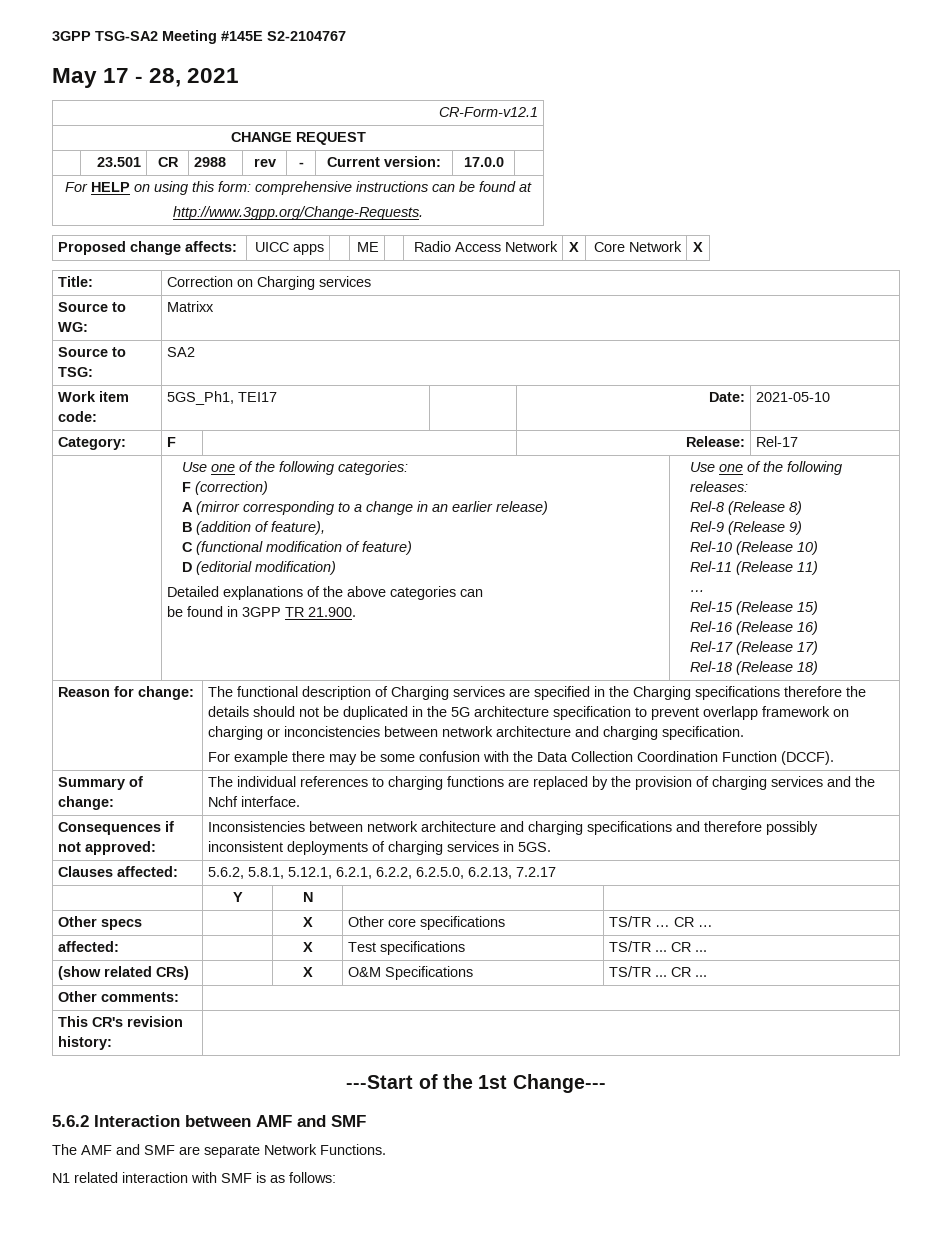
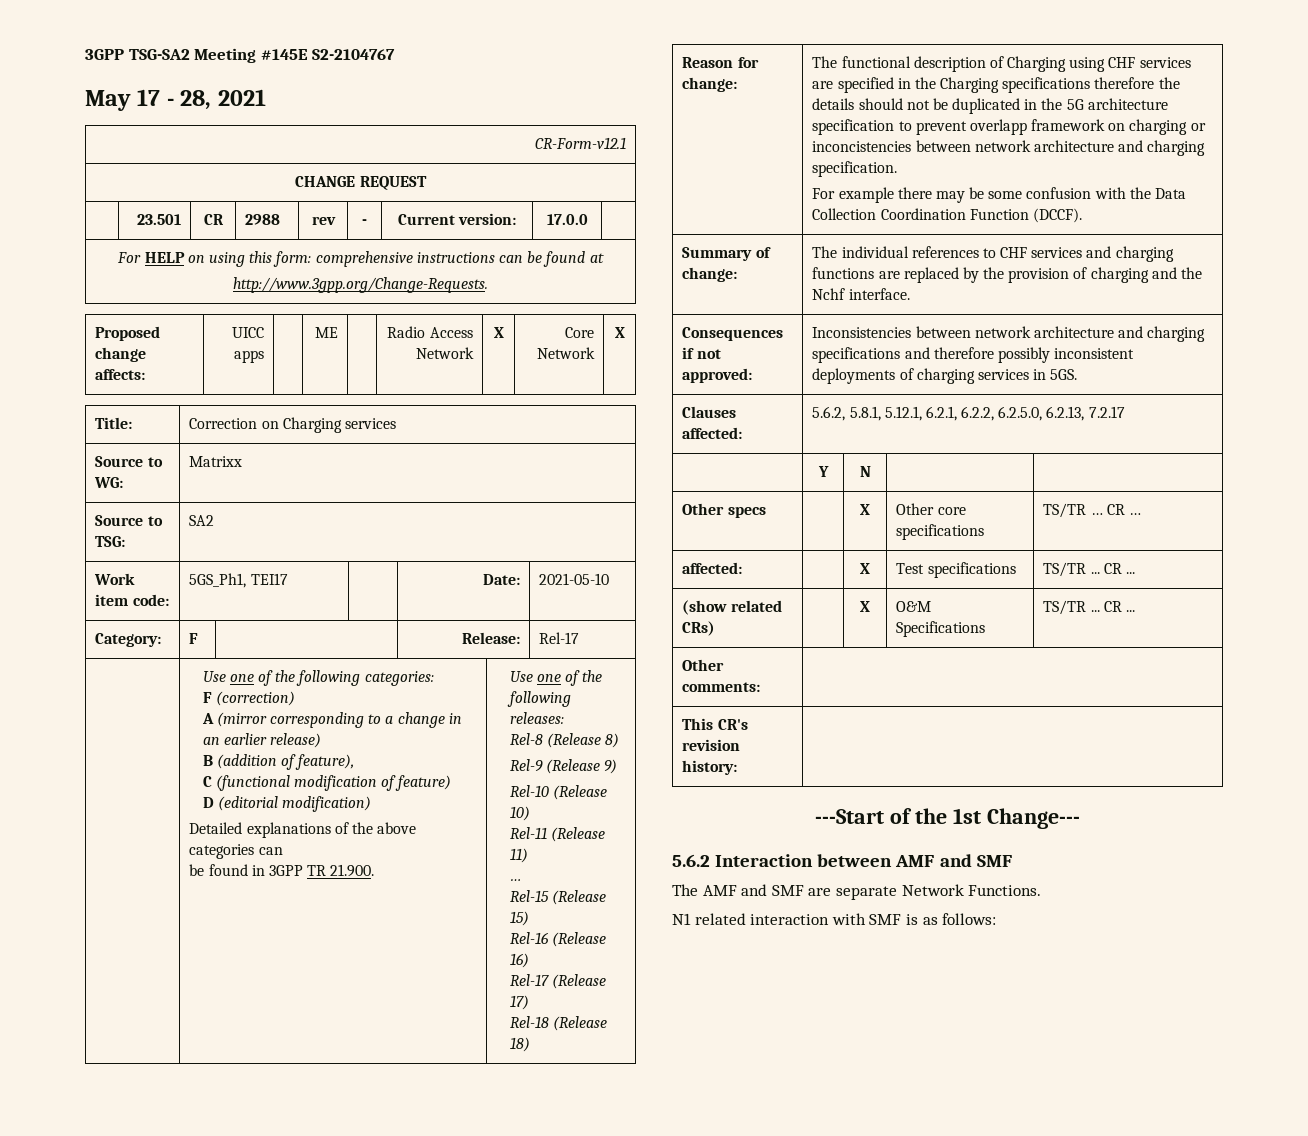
- The functional description of Charging services are specified in the Charging specifications therefore the details should not be duplicated in the 5G architecture specification to prevent overlapp framework on charging or inconcistencies between network architecture and charging specification.
+ The functional description of Charging using CHF services are specified in the Charging specifications therefore the details should not be duplicated in the 5G architecture specification to prevent overlapp framework on charging or inconcistencies between network architecture and charging specification.
- Summary of change: | The individual references to charging functions are replaced by the provision of charging services and the Nchf interface.
+ Summary of change: | The individual references to CHF services and charging functions are replaced by the provision of charging and the Nchf interface.

